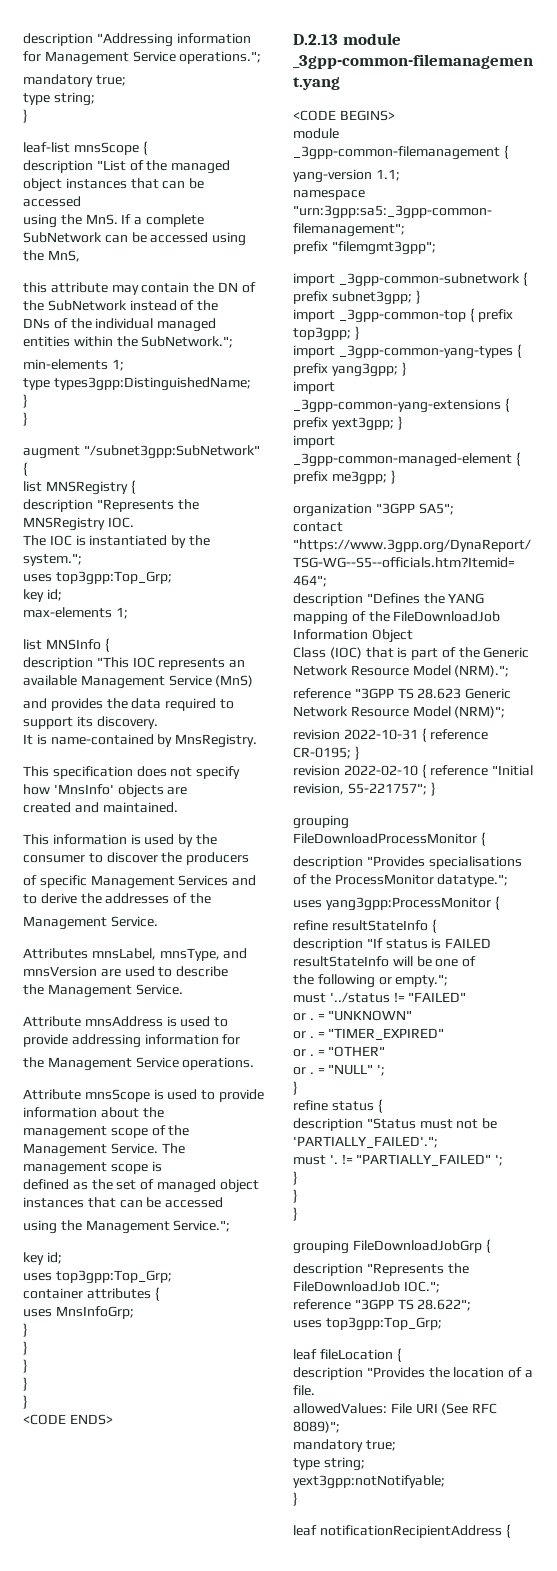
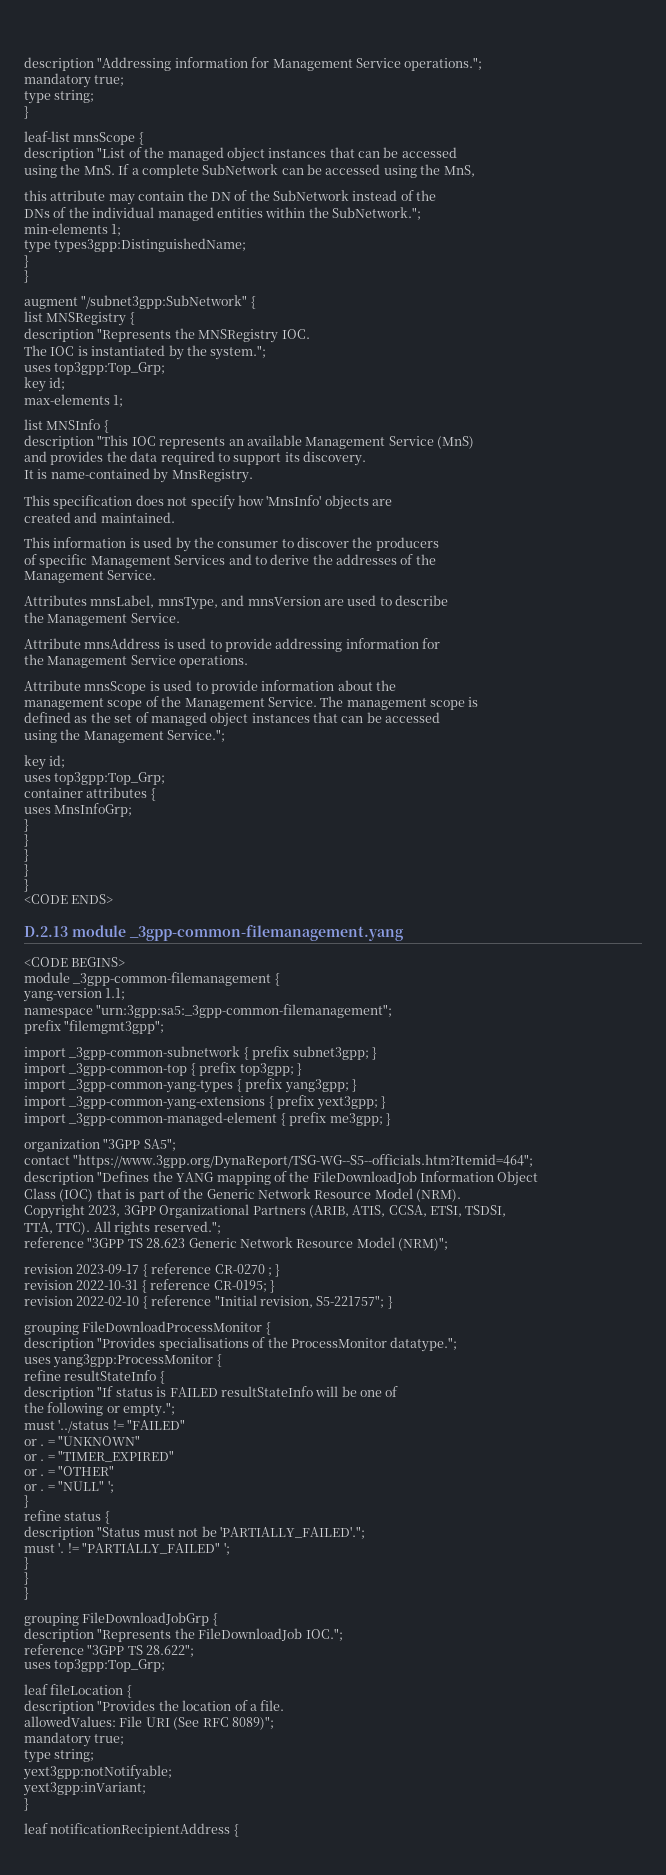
- Class (IOC) that is part of the Generic Network Resource Model (NRM).";
+ Class (IOC) that is part of the Generic Network Resource Model (NRM).
+ Copyright 2023, 3GPP Organizational Partners (ARIB, ATIS, CCSA, ETSI, TSDSI,
+ TTA, TTC). All rights reserved.";
+ revision 2023-09-17 { reference CR-0270 ; }
+ yext3gpp:inVariant;

